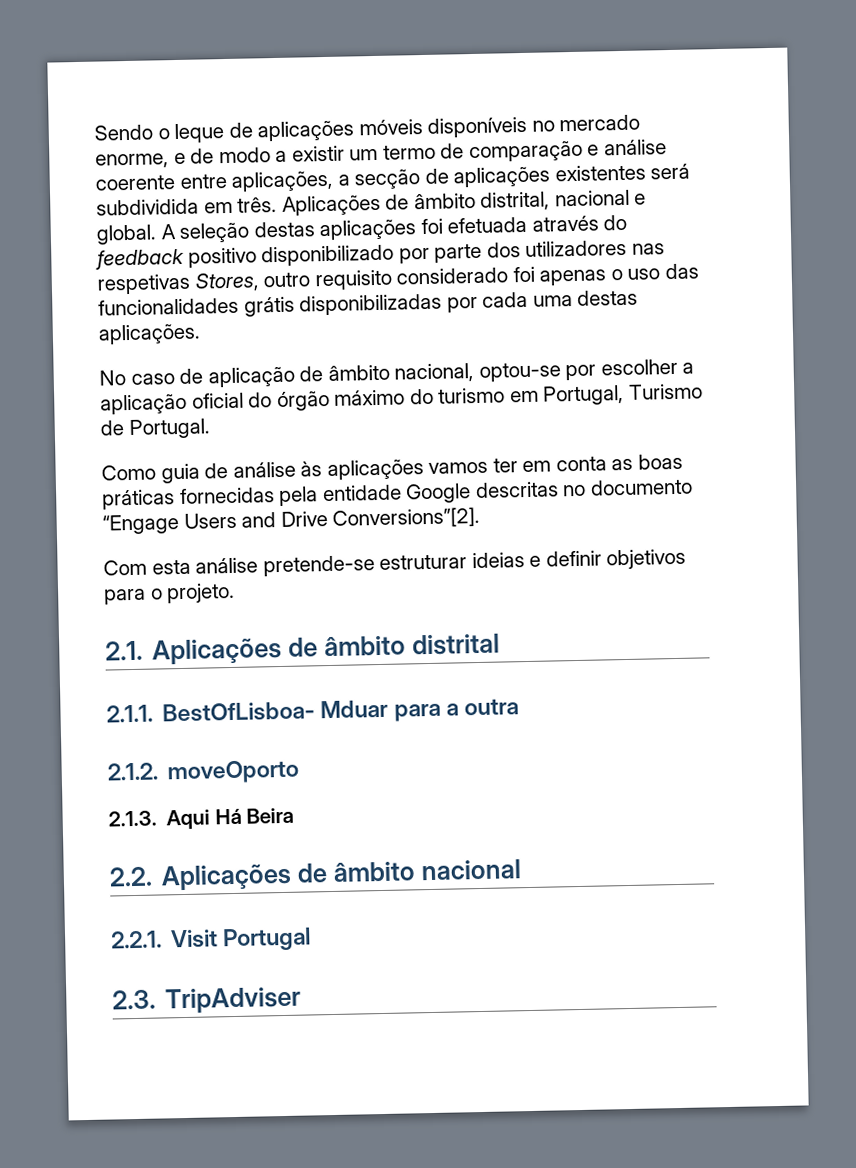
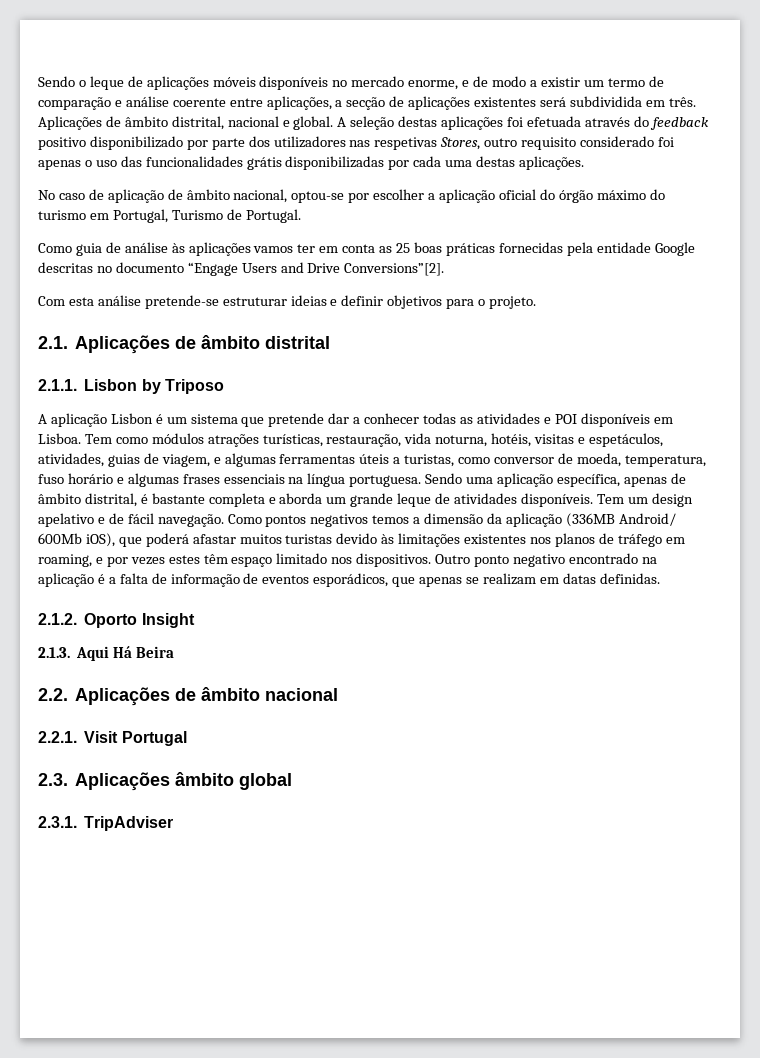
- Como guia de análise às aplicações vamos ter em conta as boas práticas fornecidas pela entidade Google descritas no documento “Engage Users and Drive Conversions”[2].
+ Como guia de análise às aplicações vamos ter em conta as 25 boas práticas fornecidas pela entidade Google descritas no documento “Engage Users and Drive Conversions”[2].
- 2.1.1. BestOfLisboa- Mduar para a outra
+ 2.1.1. Lisbon by Triposo
+ A aplicação Lisbon é um sistema que pretende dar a conhecer todas as atividades e POI disponíveis em Lisboa. Tem como módulos atrações turísticas, restauração, vida noturna, hotéis, visitas e espetáculos, atividades, guias de viagem, e algumas ferramentas úteis a turistas, como conversor de moeda, temperatura, fuso horário e algumas frases essenciais na língua portuguesa. Sendo uma aplicação específica, apenas de âmbito distrital, é bastante completa e aborda um grande leque de atividades disponíveis. Tem um design apelativo e de fácil navegação. Como pontos negativos temos a dimensão da aplicação (336MB Android/ 600Mb iOS), que poderá afastar muitos turistas devido às limitações existentes nos planos de tráfego em roaming, e por vezes estes têm espaço limitado nos dispositivos. Outro ponto negativo encontrado na aplicação é a falta de informação de eventos esporádicos, que apenas se realizam em datas definidas.
- 2.1.2. moveOporto
+ 2.1.2. Oporto Insight
- 2.3. TripAdviser
+ 2.3. Aplicações âmbito global
+ 2.3.1. TripAdviser

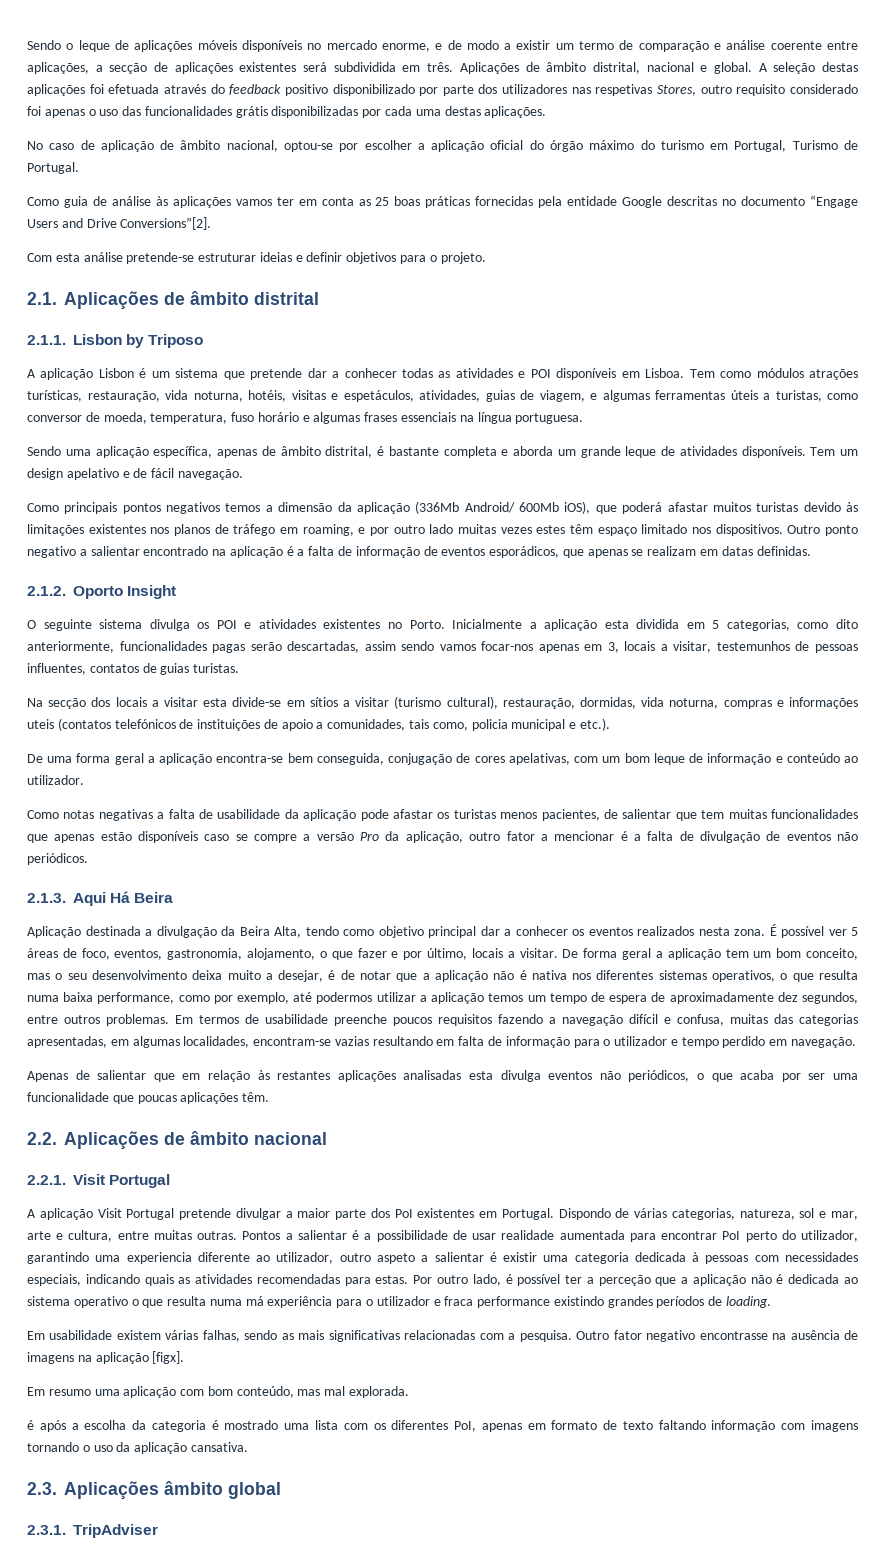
- Tem como módulos atrações turísticas, restauração, vida noturna, hotéis, visitas e espetáculos, atividades, guias de viagem, e algumas ferramentas úteis a turistas, como conversor de moeda, temperatura, fuso horário e algumas frases essenciais na língua portuguesa. Sendo uma aplicação específica, apenas de âmbito distrital, é bastante completa e aborda um grande leque de atividades disponíveis.
+ Tem como módulos atrações turísticas, restauração, vida noturna, hotéis, visitas e espetáculos, atividades, guias de viagem, e algumas ferramentas úteis a turistas, como conversor de moeda, temperatura, fuso horário e algumas frases essenciais na língua portuguesa.
+ Sendo uma aplicação específica, apenas de âmbito distrital, é bastante completa e aborda um grande leque de atividades disponíveis.
- Tem um design apelativo e de fácil navegação. Como pontos negativos temos a dimensão da aplicação (336MB Android/ 600Mb iOS), que poderá afastar muitos turistas devido às limitações existentes nos planos de tráfego em roaming, e por vezes estes têm espaço limitado nos dispositivos.
+ Tem um design apelativo e de fácil navegação.
+ Como principais pontos negativos temos a dimensão da aplicação (336Mb Android/ 600Mb iOS), que poderá afastar muitos turistas devido às limitações existentes nos planos de tráfego em roaming, e por outro lado muitas vezes estes têm espaço limitado nos dispositivos.
- Outro ponto negativo encontrado na aplicação é a falta de informação de eventos esporádicos, que apenas se realizam em datas definidas.
+ Outro ponto negativo a salientar encontrado na aplicação é a falta de informação de eventos esporádicos, que apenas se realizam em datas definidas.
+ O seguinte sistema divulga os POI e atividades existentes no Porto. Inicialmente a aplicação esta dividida em 5 categorias, como dito anteriormente, funcionalidades pagas serão descartadas, assim sendo vamos focar-nos apenas em 3, locais a visitar, testemunhos de pessoas influentes, contatos de guias turistas.
+ Na secção dos locais a visitar esta divide-se em sítios a visitar (turismo cultural), restauração, dormidas, vida noturna, compras e informações uteis (contatos telefónicos de instituições de apoio a comunidades, tais como, policia municipal e etc.).
+ De uma forma geral a aplicação encontra-se bem conseguida, conjugação de cores apelativas, com um bom leque de informação e conteúdo ao utilizador.
+ Como notas negativas a falta de usabilidade da aplicação pode afastar os turistas menos pacientes, de salientar que tem muitas funcionalidades que apenas estão disponíveis caso se compre a versão Pro da aplicação, outro fator a mencionar é a falta de divulgação de eventos não periódicos.
  2.1.3. Aqui Há Beira
+ Aplicação destinada a divulgação da Beira Alta, tendo como objetivo principal dar a conhecer os eventos realizados nesta zona. É possível ver 5 áreas de foco, eventos, gastronomia, alojamento, o que fazer e por último, locais a visitar. De forma geral a aplicação tem um bom conceito, mas o seu desenvolvimento deixa muito a desejar, é de notar que a aplicação não é nativa nos diferentes sistemas operativos, o que resulta numa baixa performance, como por exemplo, até podermos utilizar a aplicação temos um tempo de espera de aproximadamente dez segundos, entre outros problemas. Em termos de usabilidade preenche poucos requisitos fazendo a navegação difícil e confusa, muitas das categorias apresentadas, em algumas localidades, encontram-se vazias resultando em falta de informação para o utilizador e tempo perdido em navegação.
+ Apenas de salientar que em relação às restantes aplicações analisadas esta divulga eventos não periódicos, o que acaba por ser uma funcionalidade que poucas aplicações têm.
+ A aplicação Visit Portugal pretende divulgar a maior parte dos PoI existentes em Portugal. Dispondo de várias categorias, natureza, sol e mar, arte e cultura, entre muitas outras. Pontos a salientar é a possibilidade de usar realidade aumentada para encontrar PoI perto do utilizador, garantindo uma experiencia diferente ao utilizador, outro aspeto a salientar é existir uma categoria dedicada à pessoas com necessidades especiais, indicando quais as atividades recomendadas para estas. Por outro lado, é possível ter a perceção que a aplicação não é dedicada ao sistema operativo o que resulta numa má experiência para o utilizador e fraca performance existindo grandes períodos de loading.
+ Em usabilidade existem várias falhas, sendo as mais significativas relacionadas com a pesquisa. Outro fator negativo encontrasse na ausência de imagens na aplicação [figx].
+ Em resumo uma aplicação com bom conteúdo, mas mal explorada.
+ é após a escolha da categoria é mostrado uma lista com os diferentes PoI, apenas em formato de texto faltando informação com imagens tornando o uso da aplicação cansativa.

